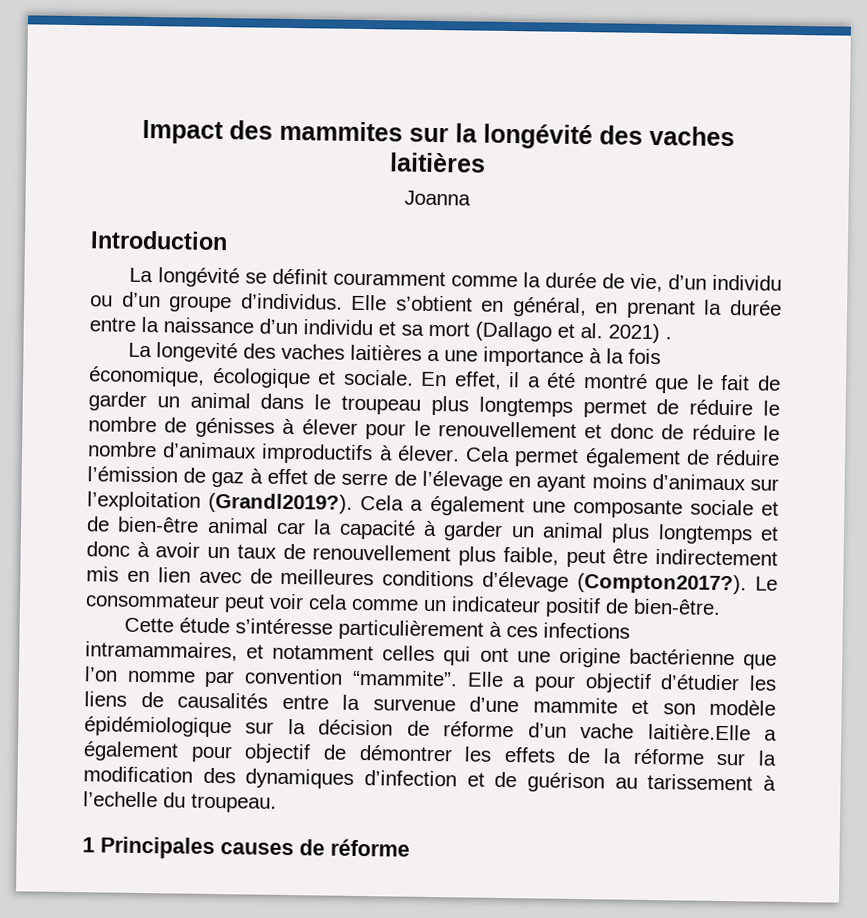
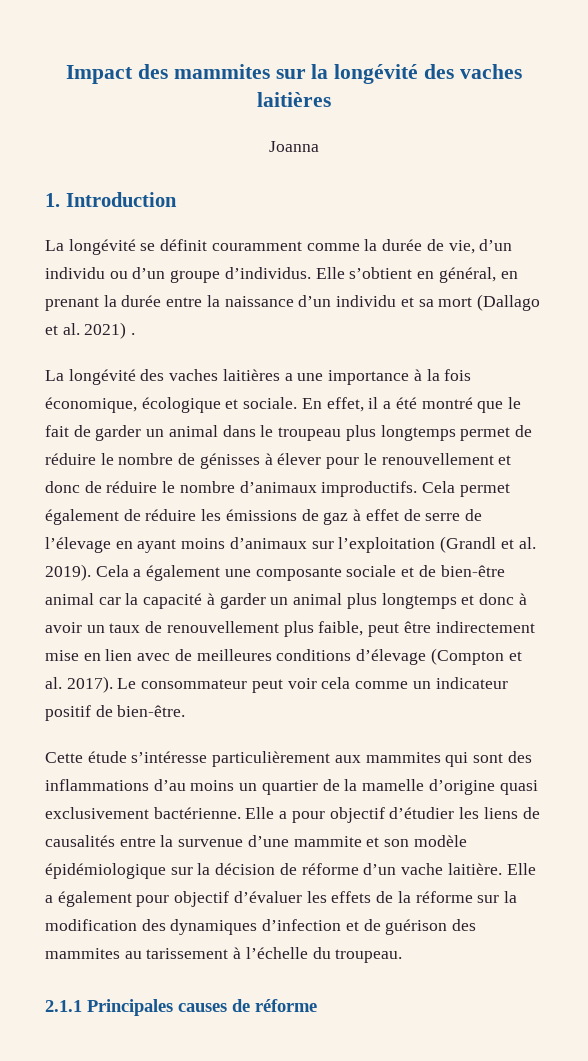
- Introduction
+ 1. Introduction
- La longevité des vaches laitières a une importance à la fois économique, écologique et sociale.
+ La longévité des vaches laitières a une importance à la fois économique, écologique et sociale.
- En effet, il a été montré que le fait de garder un animal dans le troupeau plus longtemps permet de réduire le nombre de génisses à élever pour le renouvellement et donc de réduire le nombre d’animaux improductifs à élever.
+ En effet, il a été montré que le fait de garder un animal dans le troupeau plus longtemps permet de réduire le nombre de génisses à élever pour le renouvellement et donc de réduire le nombre d’animaux improductifs.
- Cela permet également de réduire l’émission de gaz à effet de serre de l’élevage en ayant moins d’animaux sur l’exploitation (Grandl2019?).
+ Cela permet également de réduire les émissions de gaz à effet de serre de l’élevage en ayant moins d’animaux sur l’exploitation (Grandl et al. 2019).
- Cela a également une composante sociale et de bien-être animal car la capacité à garder un animal plus longtemps et donc à avoir un taux de renouvellement plus faible, peut être indirectement mis en lien avec de meilleures conditions d’élevage (Compton2017?).
+ Cela a également une composante sociale et de bien-être animal car la capacité à garder un animal plus longtemps et donc à avoir un taux de renouvellement plus faible, peut être indirectement mise en lien avec de meilleures conditions d’élevage (Compton et al. 2017).
- Cette étude s’intéresse particulièrement à ces infections intramammaires, et notamment celles qui ont une origine bactérienne que l’on nomme par convention “mammite”.
+ Cette étude s’intéresse particulièrement aux mammites qui sont des inflammations d’au moins un quartier de la mamelle d’origine quasi exclusivement bactérienne.
- Elle a pour objectif d’étudier les liens de causalités entre la survenue d’une mammite et son modèle épidémiologique sur la décision de réforme d’un vache laitière.Elle a également pour objectif de démontrer les effets de la réforme sur la modification des dynamiques d’infection et de guérison au tarissement à l’echelle du troupeau.
+ Elle a pour objectif d’étudier les liens de causalités entre la survenue d’une mammite et son modèle épidémiologique sur la décision de réforme d’un vache laitière. Elle a également pour objectif d’évaluer les effets de la réforme sur la modification des dynamiques d’infection et de guérison des mammites au tarissement à l’échelle du troupeau.
- 1 Principales causes de réforme
+ 2.1.1 Principales causes de réforme

